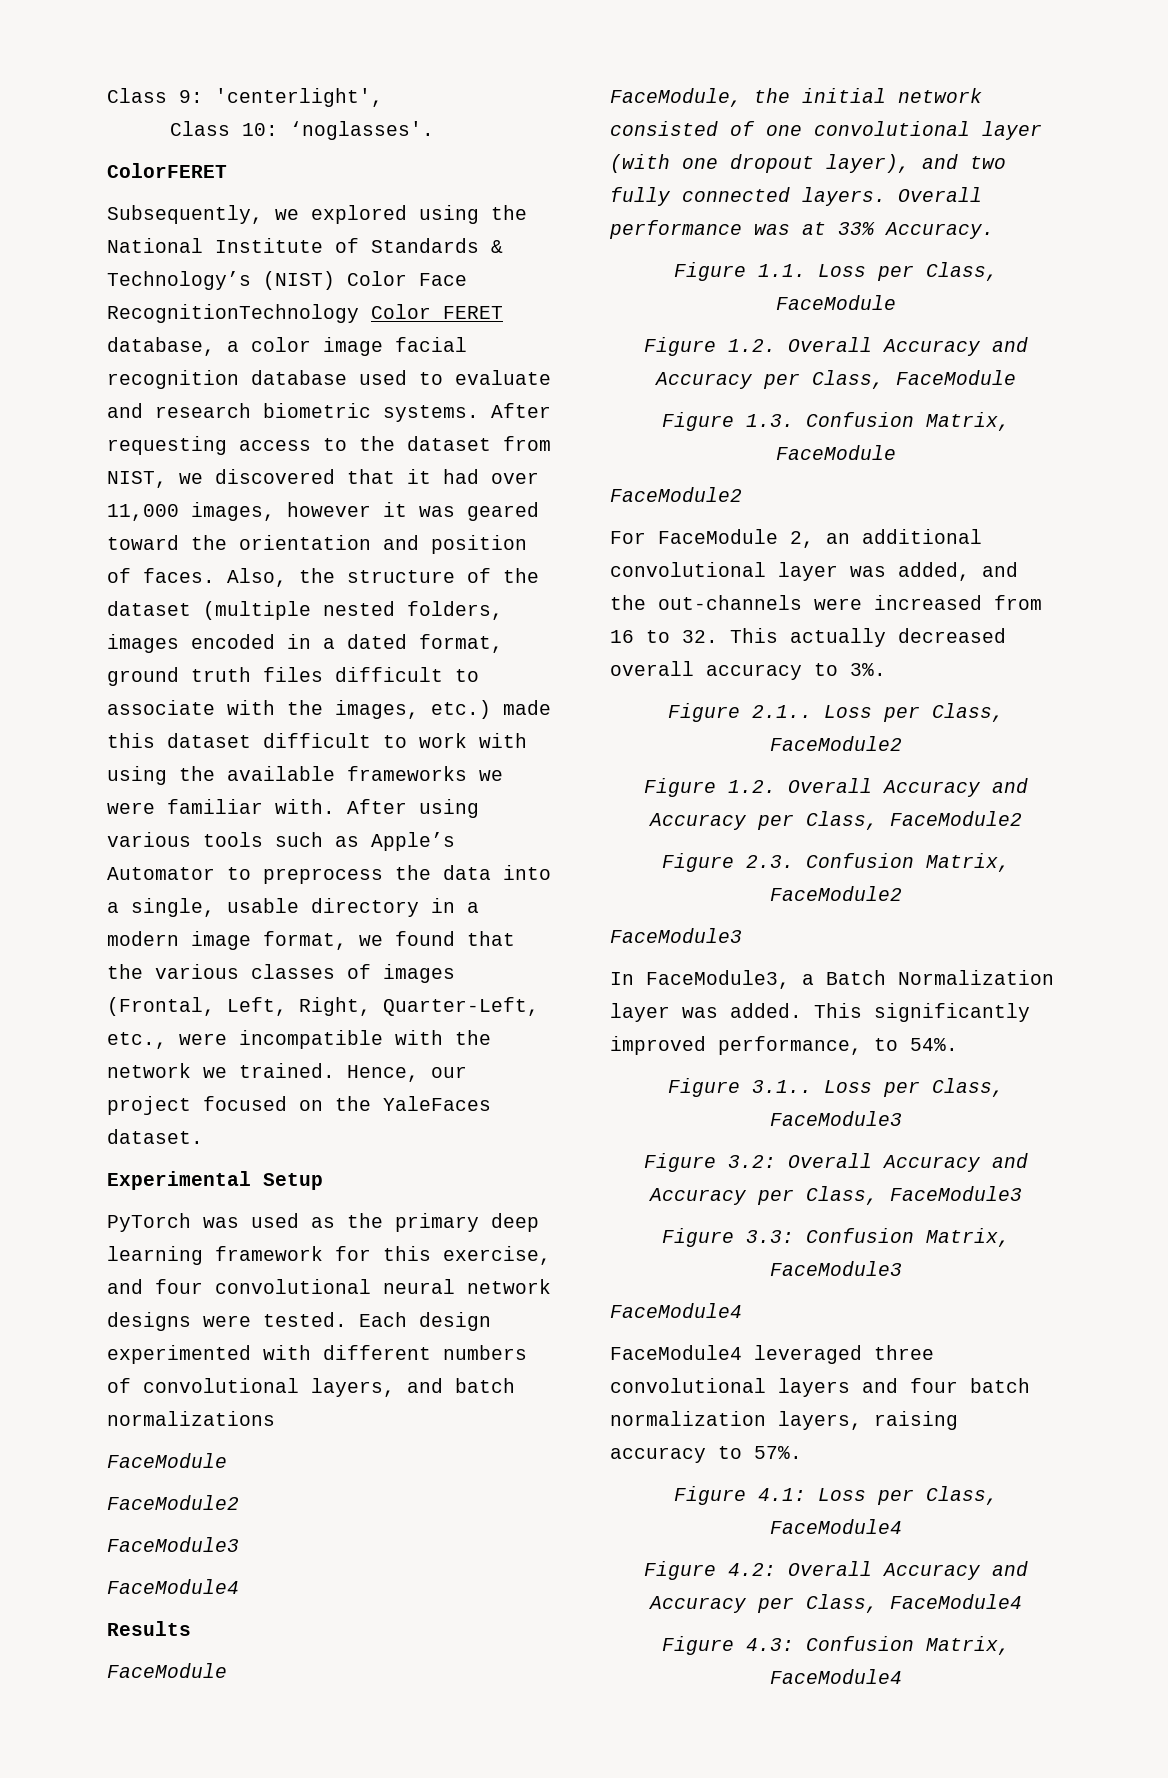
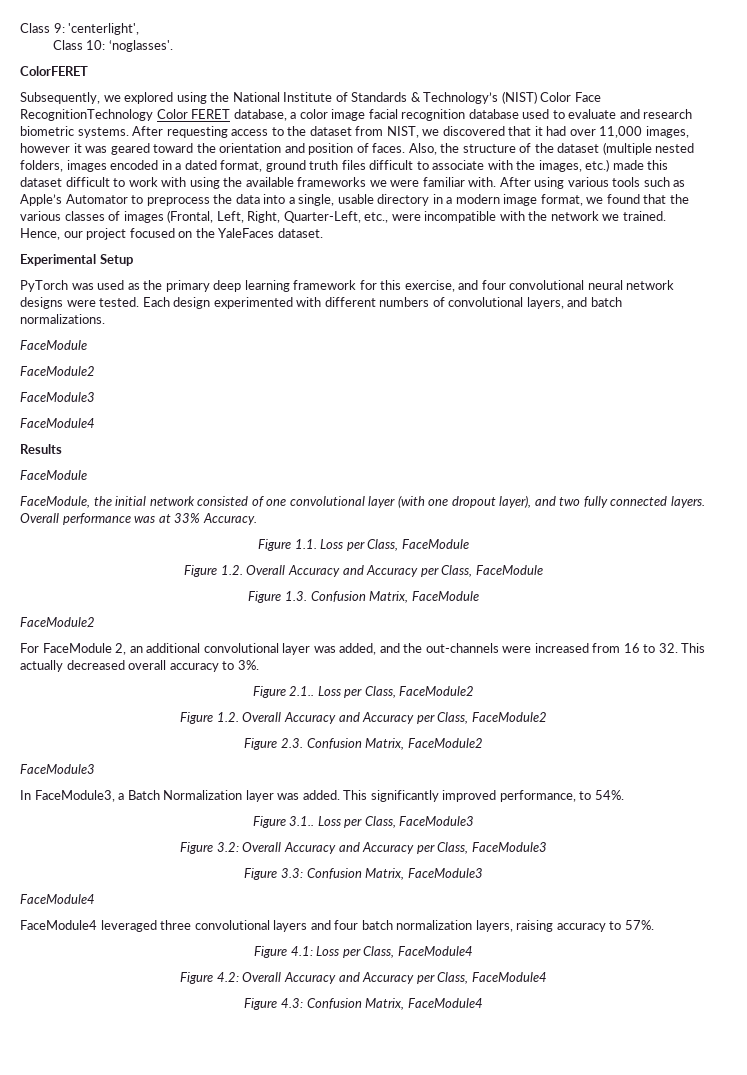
- Each design experimented with different numbers of convolutional layers, and batch normalizations
+ Each design experimented with different numbers of convolutional layers, and batch normalizations.

